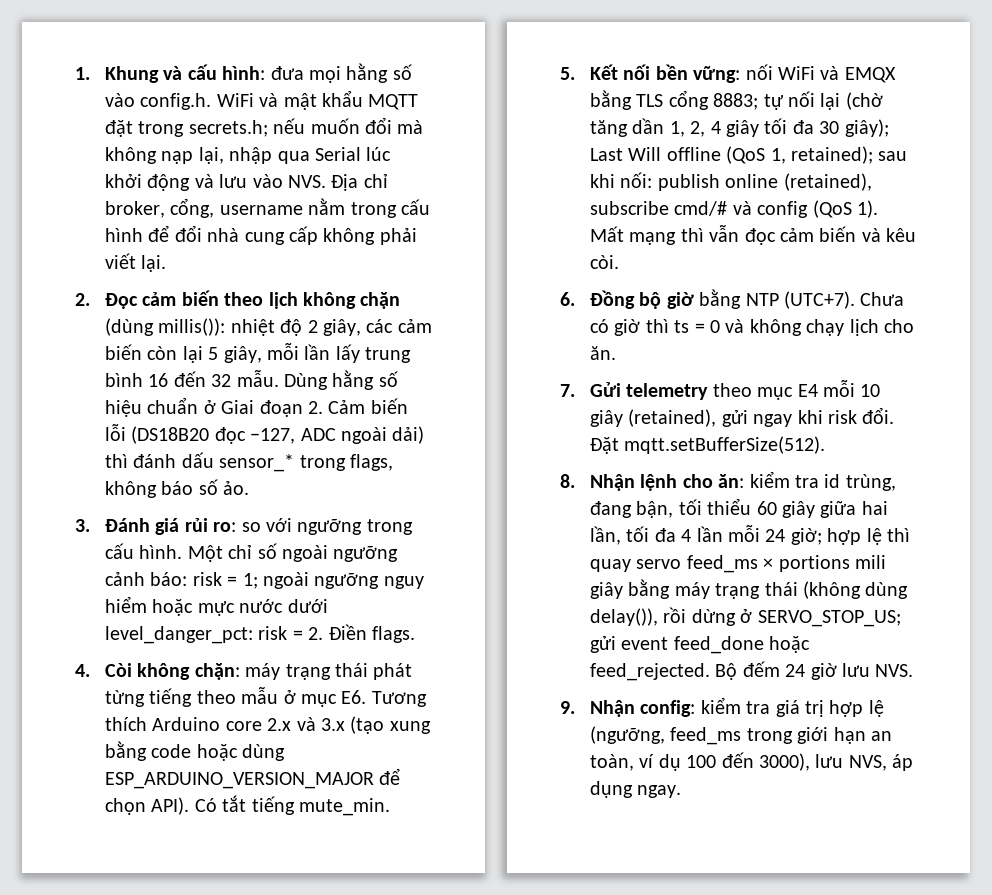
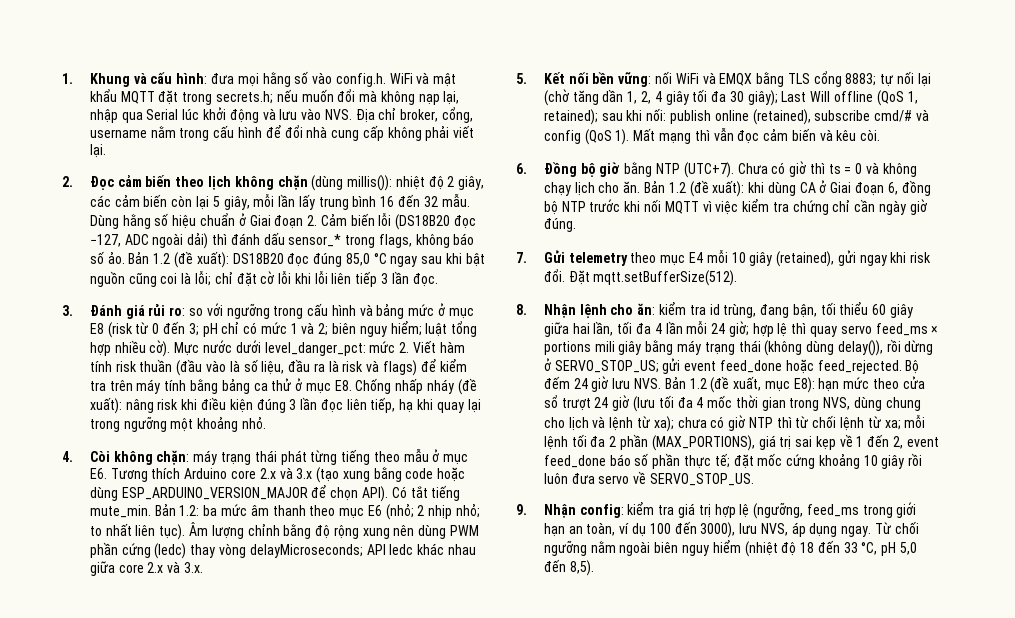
+ Bản 1.2 (đề xuất): DS18B20 đọc đúng 85,0 °C ngay sau khi bật nguồn cũng coi là lỗi; chỉ đặt cờ lỗi khi lỗi liên tiếp 3 lần đọc.
- 3. Đánh giá rủi ro: so với ngưỡng trong cấu hình. Một chỉ số ngoài ngưỡng cảnh báo: risk = 1; ngoài ngưỡng nguy hiểm hoặc mực nước dưới level_danger_pct: risk = 2. Điền flags.
+ 3. Đánh giá rủi ro: so với ngưỡng trong cấu hình và bảng mức ở mục E8 (risk từ 0 đến 3; pH chỉ có mức 1 và 2; biên nguy hiểm; luật tổng hợp nhiều cờ). Mực nước dưới level_danger_pct: mức 2. Viết hàm tính risk thuần (đầu vào là số liệu, đầu ra là risk và flags) để kiểm tra trên máy tính bằng bảng ca thử ở mục E8. Chống nhấp nháy (đề xuất): nâng risk khi điều kiện đúng 3 lần đọc liên tiếp, hạ khi quay lại trong ngưỡng một khoảng nhỏ.
+ Bản 1.2: ba mức âm thanh theo mục E6 (nhỏ; 2 nhịp nhỏ; to nhất liên tục). Âm lượng chỉnh bằng độ rộng xung nên dùng PWM phần cứng (ledc) thay vòng delayMicroseconds; API ledc khác nhau giữa core 2.x và 3.x.
+ Bản 1.2 (đề xuất): khi dùng CA ở Giai đoạn 6, đồng bộ NTP trước khi nối MQTT vì việc kiểm tra chứng chỉ cần ngày giờ đúng.
- Bộ đếm 24 giờ lưu NVS.
+ Bộ đếm 24 giờ lưu NVS. Bản 1.2 (đề xuất, mục E8): hạn mức theo cửa sổ trượt 24 giờ (lưu tối đa 4 mốc thời gian trong NVS, dùng chung cho lịch và lệnh từ xa); chưa có giờ NTP thì từ chối lệnh từ xa; mỗi lệnh tối đa 2 phần (MAX_PORTIONS), giá trị sai kẹp về 1 đến 2, event feed_done báo số phần thực tế; đặt mốc cứng khoảng 10 giây rồi luôn đưa servo về SERVO_STOP_US.
+ Từ chối ngưỡng nằm ngoài biên nguy hiểm (nhiệt độ 18 đến 33 °C, pH 5,0 đến 8,5).

